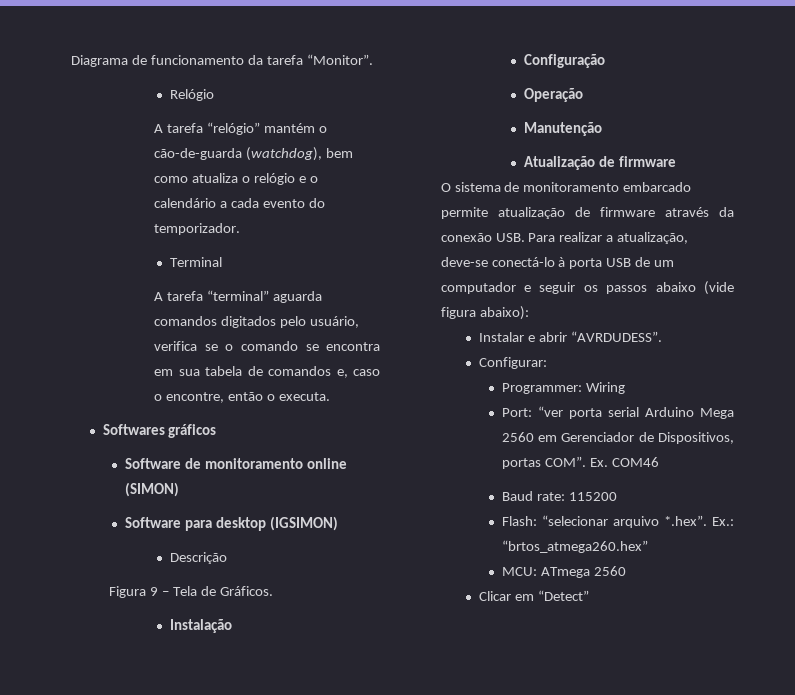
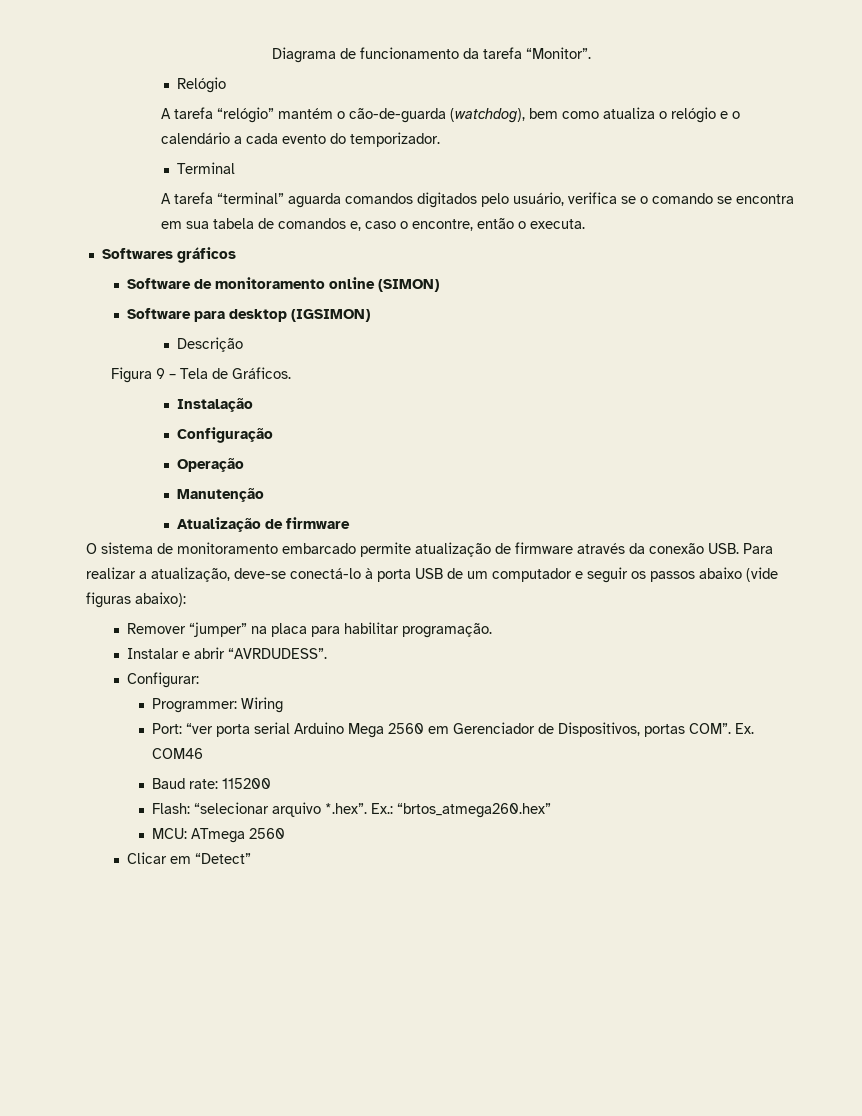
- O sistema de monitoramento embarcado permite atualização de firmware através da conexão USB. Para realizar a atualização, deve-se conectá-lo à porta USB de um computador e seguir os passos abaixo (vide figura abaixo):
+ O sistema de monitoramento embarcado permite atualização de firmware através da conexão USB. Para realizar a atualização, deve-se conectá-lo à porta USB de um computador e seguir os passos abaixo (vide figuras abaixo):
+ Remover “jumper” na placa para habilitar programação.

